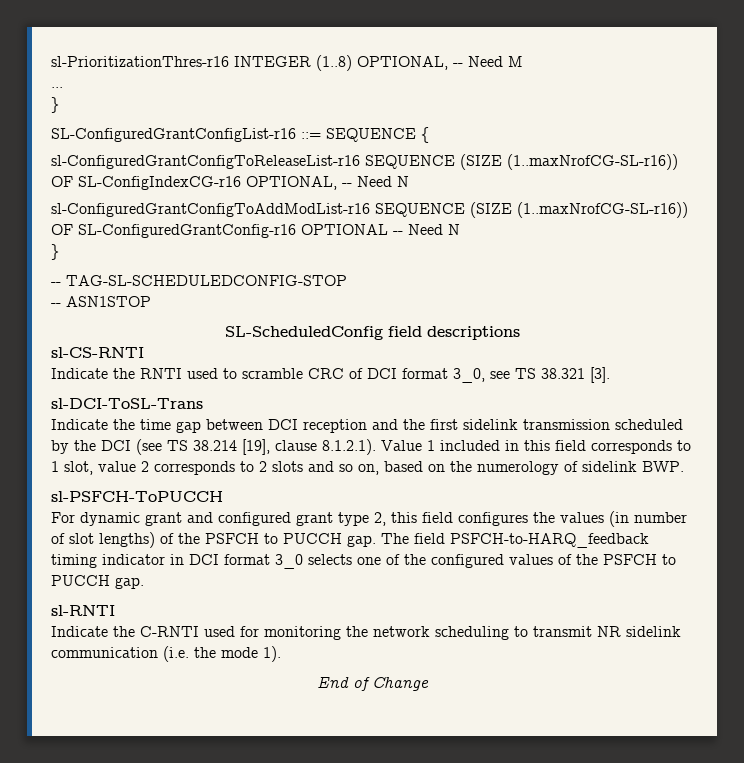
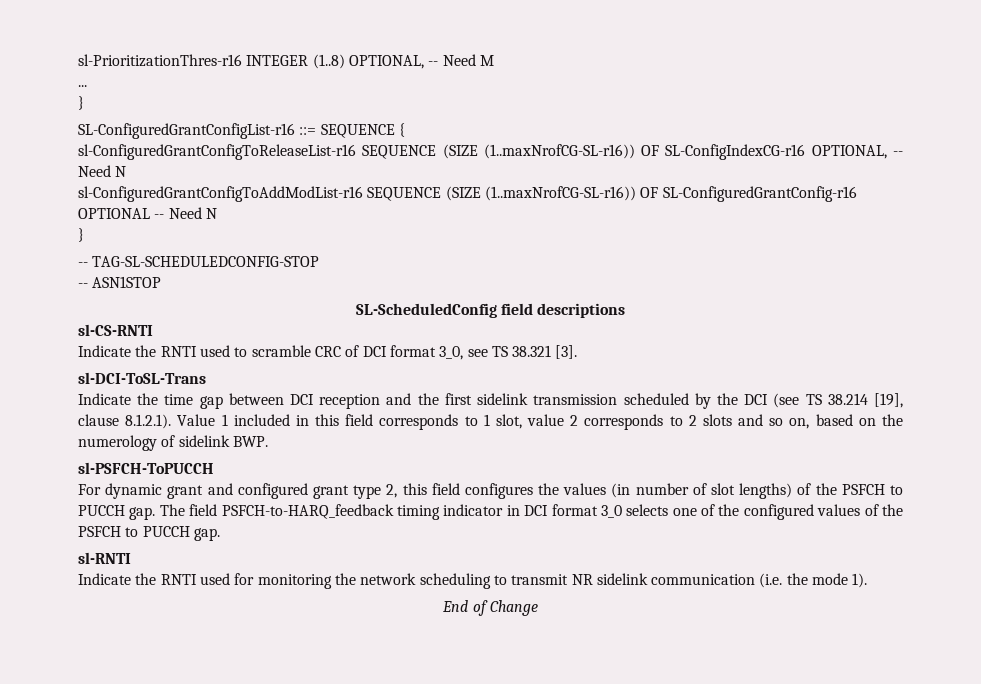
- Indicate the C-RNTI used for monitoring the network scheduling to transmit NR sidelink communication (i.e. the mode 1).
+ Indicate the RNTI used for monitoring the network scheduling to transmit NR sidelink communication (i.e. the mode 1).

